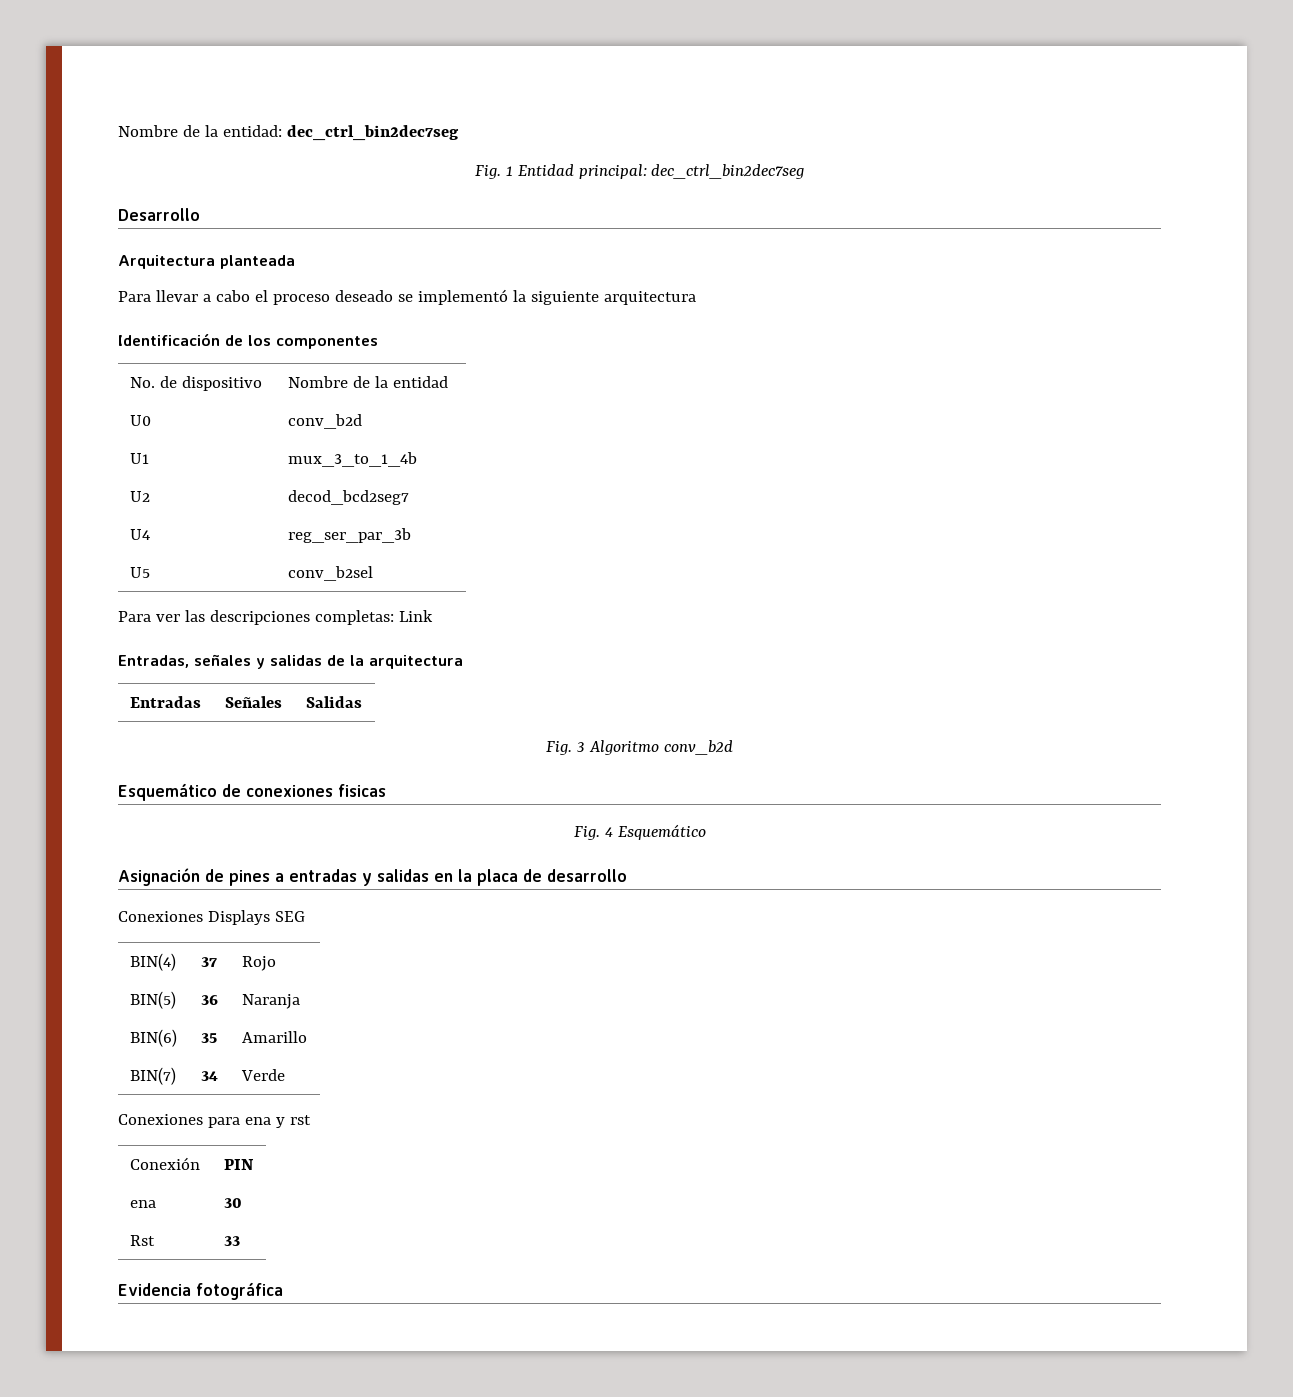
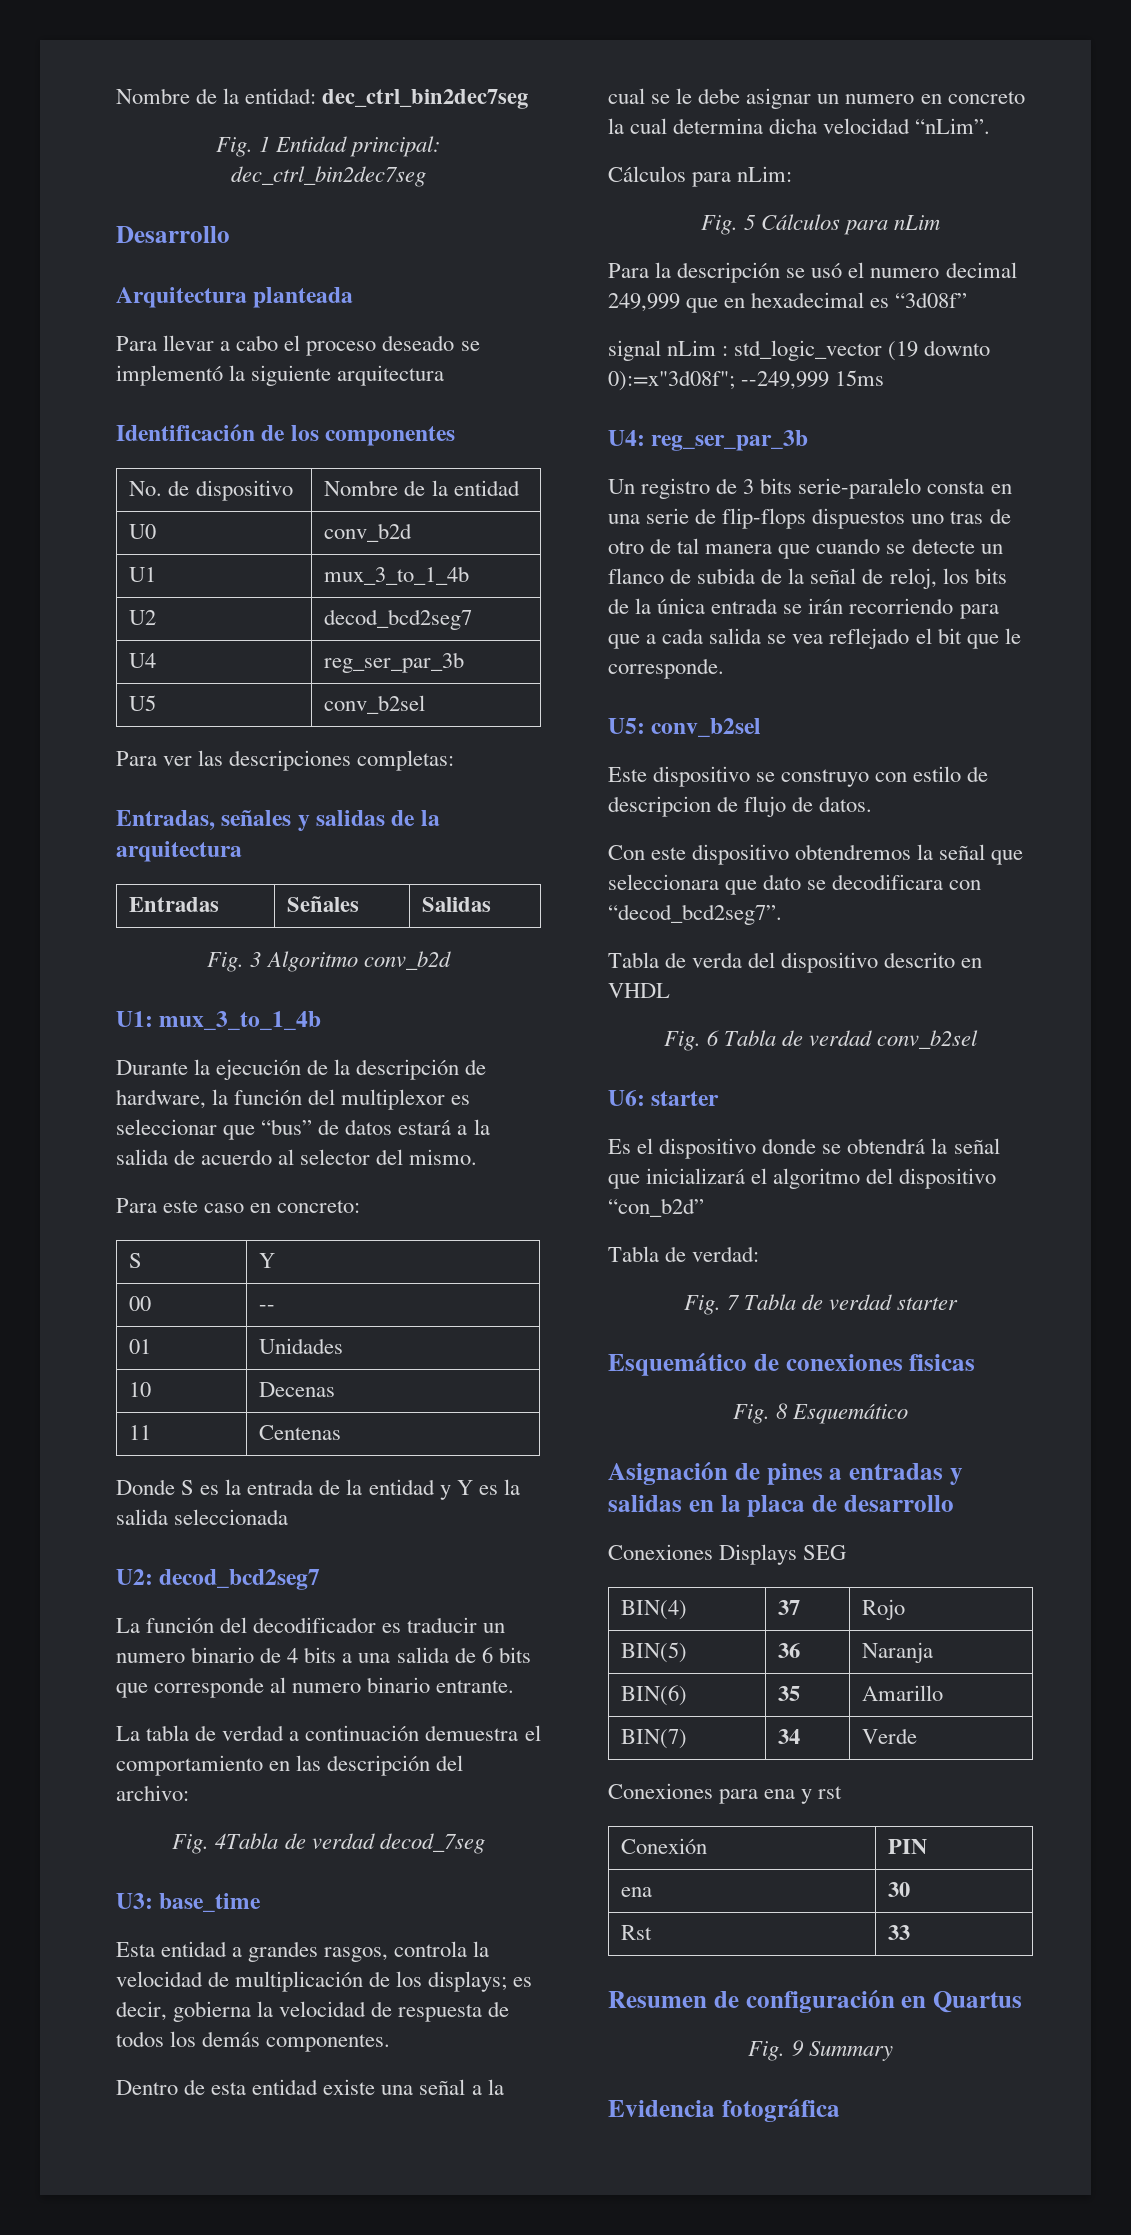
- Para ver las descripciones completas: Link
+ Para ver las descripciones completas:
+ U1: mux_3_to_1_4b
+ Durante la ejecución de la descripción de hardware, la función del multiplexor es seleccionar que “bus” de datos estará a la salida de acuerdo al selector del mismo.
+ Para este caso en concreto:
+ S | Y
+ 00 | --
+ 01 | Unidades
+ 10 | Decenas
+ 11 | Centenas
+ Donde S es la entrada de la entidad y Y es la salida seleccionada
+ U2: decod_bcd2seg7
+ La función del decodificador es traducir un numero binario de 4 bits a una salida de 6 bits que corresponde al numero binario entrante.
+ La tabla de verdad a continuación demuestra el comportamiento en las descripción del archivo:
+ Fig. 4Tabla de verdad decod_7seg
+ U3: base_time
+ Esta entidad a grandes rasgos, controla la velocidad de multiplicación de los displays; es decir, gobierna la velocidad de respuesta de todos los demás componentes.
+ Dentro de esta entidad existe una señal a la cual se le debe asignar un numero en concreto la cual determina dicha velocidad “nLim”.
+ Cálculos para nLim:
+ Fig. 5 Cálculos para nLim
+ Para la descripción se usó el numero decimal 249,999 que en hexadecimal es “3d08f”
+ signal nLim : std_logic_vector (19 downto 0):=x"3d08f"; --249,999 15ms
+ U4: reg_ser_par_3b
+ Un registro de 3 bits serie-paralelo consta en una serie de flip-flops dispuestos uno tras de otro de tal manera que cuando se detecte un flanco de subida de la señal de reloj, los bits de la única entrada se irán recorriendo para que a cada salida se vea reflejado el bit que le corresponde.
+ U5: conv_b2sel
+ Este dispositivo se construyo con estilo de descripcion de flujo de datos.
+ Con este dispositivo obtendremos la señal que seleccionara que dato se decodificara con “decod_bcd2seg7”.
+ Tabla de verda del dispositivo descrito en VHDL
+ Fig. 6 Tabla de verdad conv_b2sel
+ U6: starter
+ Es el dispositivo donde se obtendrá la señal que inicializará el algoritmo del dispositivo “con_b2d”
+ Tabla de verdad:
+ Fig. 7 Tabla de verdad starter
- Fig. 4 Esquemático
+ Fig. 8 Esquemático
+ Resumen de configuración en Quartus
+ Fig. 9 Summary

